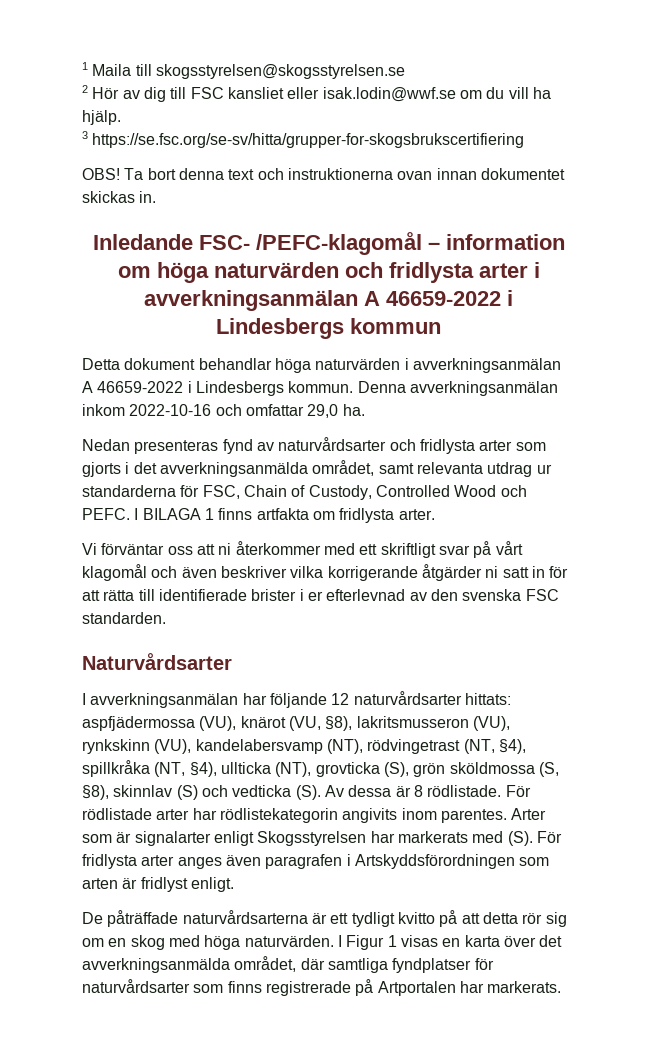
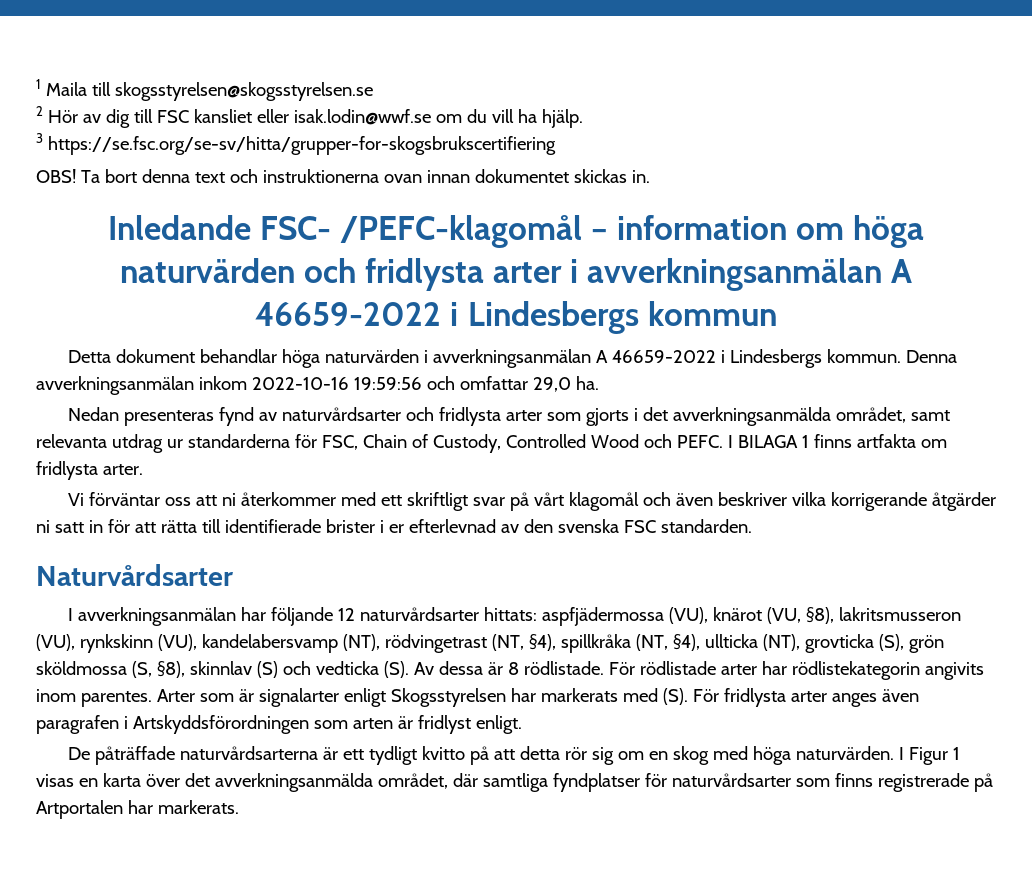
- Denna avverkningsanmälan inkom 2022-10-16 och omfattar 29,0 ha.
+ Denna avverkningsanmälan inkom 2022-10-16 19:59:56 och omfattar 29,0 ha.

